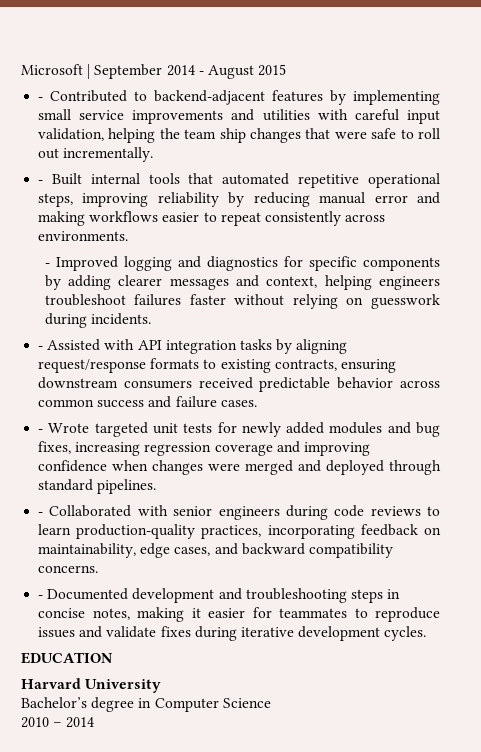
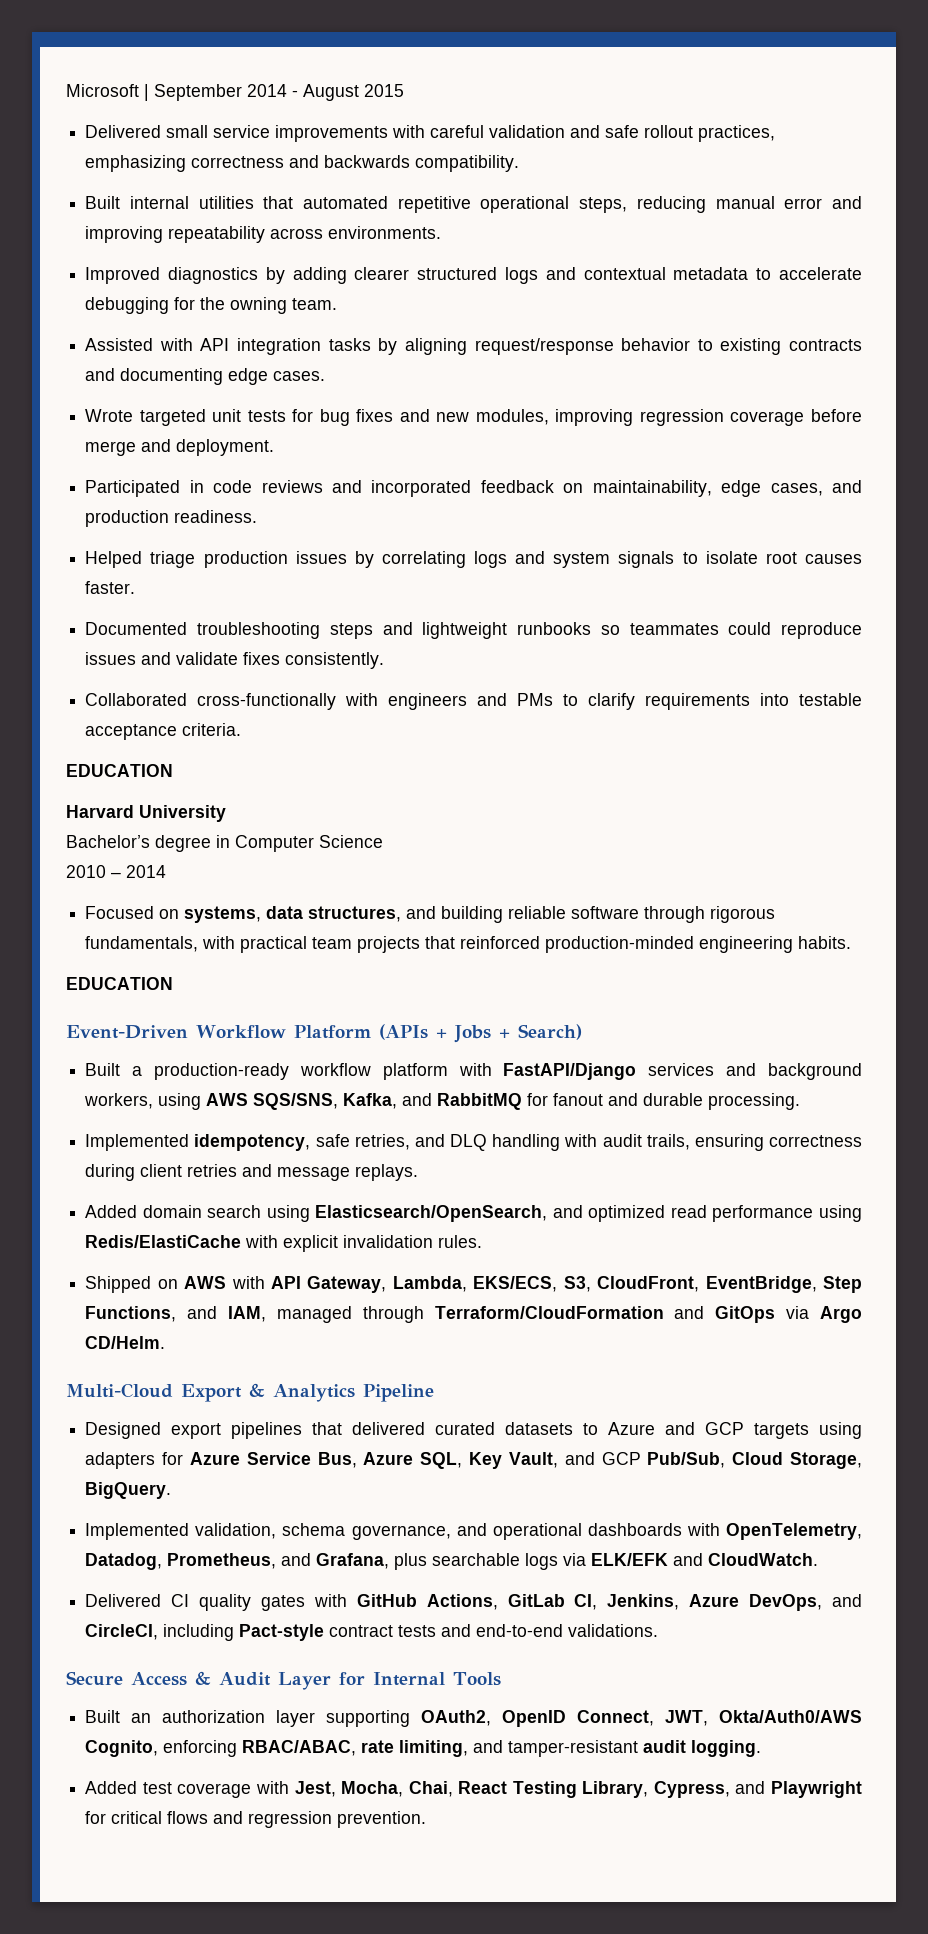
- - Contributed to backend-adjacent features by implementing small service improvements and utilities with careful input validation, helping the team ship changes that were safe to roll out incrementally.
- - Built internal tools that automated repetitive operational steps, improving reliability by reducing manual error and making workflows easier to repeat consistently across environments.
- - Improved logging and diagnostics for specific components by adding clearer messages and context, helping engineers troubleshoot failures faster without relying on guesswork during incidents.
- - Assisted with API integration tasks by aligning request/response formats to existing contracts, ensuring downstream consumers received predictable behavior across common success and failure cases.
+ Delivered small service improvements with careful validation and safe rollout practices, emphasizing correctness and backwards compatibility.
+ Built internal utilities that automated repetitive operational steps, reducing manual error and improving repeatability across environments.
+ Improved diagnostics by adding clearer structured logs and contextual metadata to accelerate debugging for the owning team.
+ Assisted with API integration tasks by aligning request/response behavior to existing contracts and documenting edge cases.
- - Wrote targeted unit tests for newly added modules and bug fixes, increasing regression coverage and improving confidence when changes were merged and deployed through standard pipelines.
- - Collaborated with senior engineers during code reviews to learn production-quality practices, incorporating feedback on maintainability, edge cases, and backward compatibility concerns.
- - Documented development and troubleshooting steps in concise notes, making it easier for teammates to reproduce issues and validate fixes during iterative development cycles.
+ Wrote targeted unit tests for bug fixes and new modules, improving regression coverage before merge and deployment.
+ Participated in code reviews and incorporated feedback on maintainability, edge cases, and production readiness.
+ Helped triage production issues by correlating logs and system signals to isolate root causes faster.
+ Documented troubleshooting steps and lightweight runbooks so teammates could reproduce issues and validate fixes consistently.
+ Collaborated cross-functionally with engineers and PMs to clarify requirements into testable acceptance criteria.
+ Focused on systems, data structures, and building reliable software through rigorous fundamentals, with practical team projects that reinforced production-minded engineering habits.
+ EDUCATION
+ Event-Driven Workflow Platform (APIs + Jobs + Search)
+ Built a production-ready workflow platform with FastAPI/Django services and background workers, using AWS SQS/SNS, Kafka, and RabbitMQ for fanout and durable processing.
+ Implemented idempotency, safe retries, and DLQ handling with audit trails, ensuring correctness during client retries and message replays.
+ Added domain search using Elasticsearch/OpenSearch, and optimized read performance using Redis/ElastiCache with explicit invalidation rules.
+ Shipped on AWS with API Gateway, Lambda, EKS/ECS, S3, CloudFront, EventBridge, Step Functions, and IAM, managed through Terraform/CloudFormation and GitOps via Argo CD/Helm.
+ Multi-Cloud Export & Analytics Pipeline
+ Designed export pipelines that delivered curated datasets to Azure and GCP targets using adapters for Azure Service Bus, Azure SQL, Key Vault, and GCP Pub/Sub, Cloud Storage, BigQuery.
+ Implemented validation, schema governance, and operational dashboards with OpenTelemetry, Datadog, Prometheus, and Grafana, plus searchable logs via ELK/EFK and CloudWatch.
+ Delivered CI quality gates with GitHub Actions, GitLab CI, Jenkins, Azure DevOps, and CircleCI, including Pact-style contract tests and end-to-end validations.
+ Secure Access & Audit Layer for Internal Tools
+ Built an authorization layer supporting OAuth2, OpenID Connect, JWT, Okta/Auth0/AWS Cognito, enforcing RBAC/ABAC, rate limiting, and tamper-resistant audit logging.
+ Added test coverage with Jest, Mocha, Chai, React Testing Library, Cypress, and Playwright for critical flows and regression prevention.

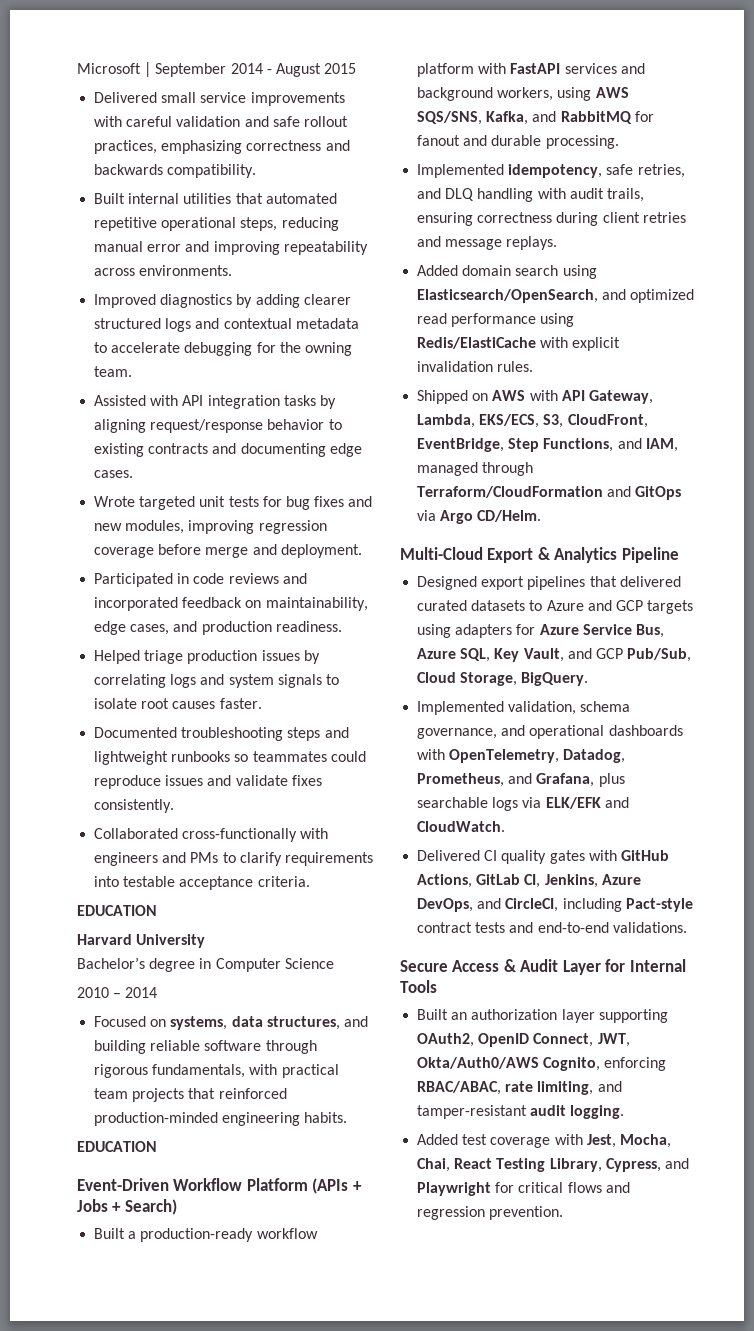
- Built a production-ready workflow platform with FastAPI/Django services and background workers, using AWS SQS/SNS, Kafka, and RabbitMQ for fanout and durable processing.
+ Built a production-ready workflow platform with FastAPI services and background workers, using AWS SQS/SNS, Kafka, and RabbitMQ for fanout and durable processing.

